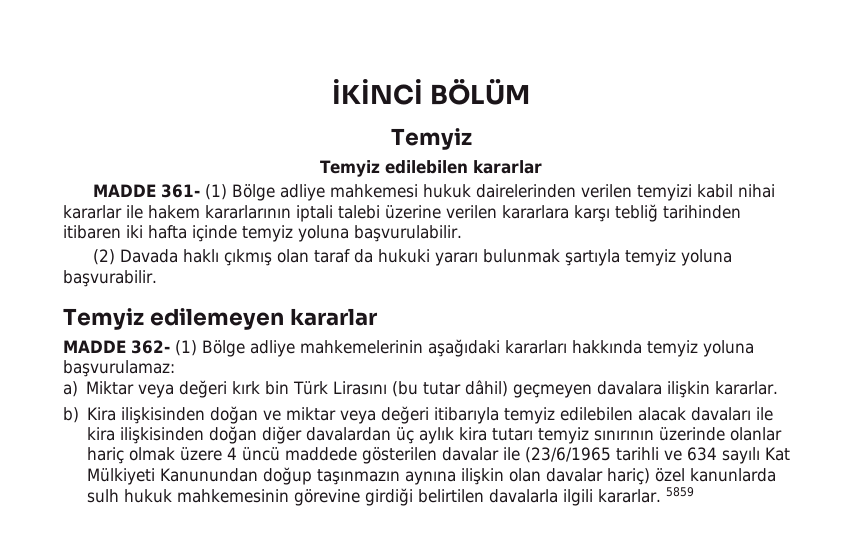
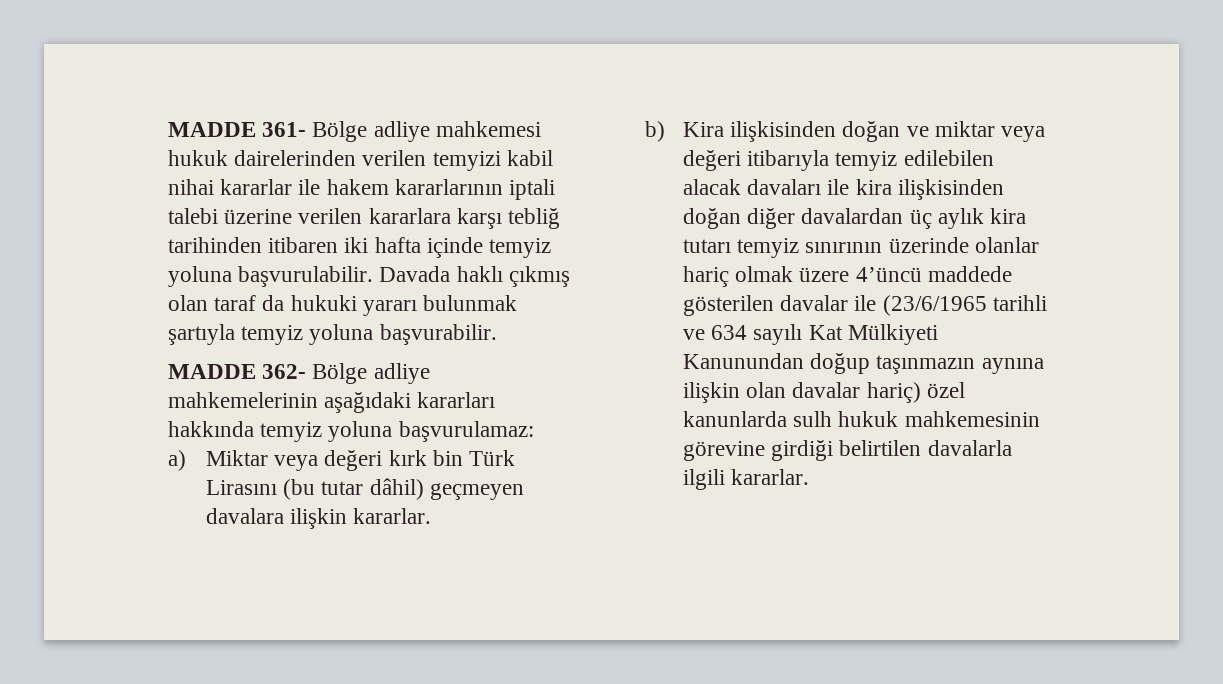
- İKİNCİ BÖLÜM
- Temyiz
- Temyiz edilebilen kararlar
- MADDE 361- (1) Bölge adliye mahkemesi hukuk dairelerinden verilen temyizi kabil nihai kararlar ile hakem kararlarının iptali talebi üzerine verilen kararlara karşı tebliğ tarihinden itibaren iki hafta içinde temyiz yoluna başvurulabilir.
- (2) Davada haklı çıkmış olan taraf da hukuki yararı bulunmak şartıyla temyiz yoluna başvurabilir.
+ MADDE 361- Bölge adliye mahkemesi hukuk dairelerinden verilen temyizi kabil nihai kararlar ile hakem kararlarının iptali talebi üzerine verilen kararlara karşı tebliğ tarihinden itibaren iki hafta içinde temyiz yoluna başvurulabilir. Davada haklı çıkmış olan taraf da hukuki yararı bulunmak şartıyla temyiz yoluna başvurabilir.
- Temyiz edilemeyen kararlar
- MADDE 362- (1) Bölge adliye mahkemelerinin aşağıdaki kararları hakkında temyiz yoluna başvurulamaz:
+ MADDE 362- Bölge adliye mahkemelerinin aşağıdaki kararları hakkında temyiz yoluna başvurulamaz:
- b) Kira ilişkisinden doğan ve miktar veya değeri itibarıyla temyiz edilebilen alacak davaları ile kira ilişkisinden doğan diğer davalardan üç aylık kira tutarı temyiz sınırının üzerinde olanlar hariç olmak üzere 4 üncü maddede gösterilen davalar ile (23/6/1965 tarihli ve 634 sayılı Kat Mülkiyeti Kanunundan doğup taşınmazın aynına ilişkin olan davalar hariç) özel kanunlarda sulh hukuk mahkemesinin görevine girdiği belirtilen davalarla ilgili kararlar. 5859
+ b) Kira ilişkisinden doğan ve miktar veya değeri itibarıyla temyiz edilebilen alacak davaları ile kira ilişkisinden doğan diğer davalardan üç aylık kira tutarı temyiz sınırının üzerinde olanlar hariç olmak üzere 4’üncü maddede gösterilen davalar ile (23/6/1965 tarihli ve 634 sayılı Kat Mülkiyeti Kanunundan doğup taşınmazın aynına ilişkin olan davalar hariç) özel kanunlarda sulh hukuk mahkemesinin görevine girdiği belirtilen davalarla ilgili kararlar.

